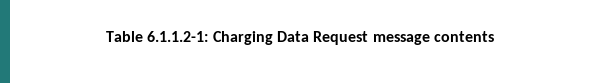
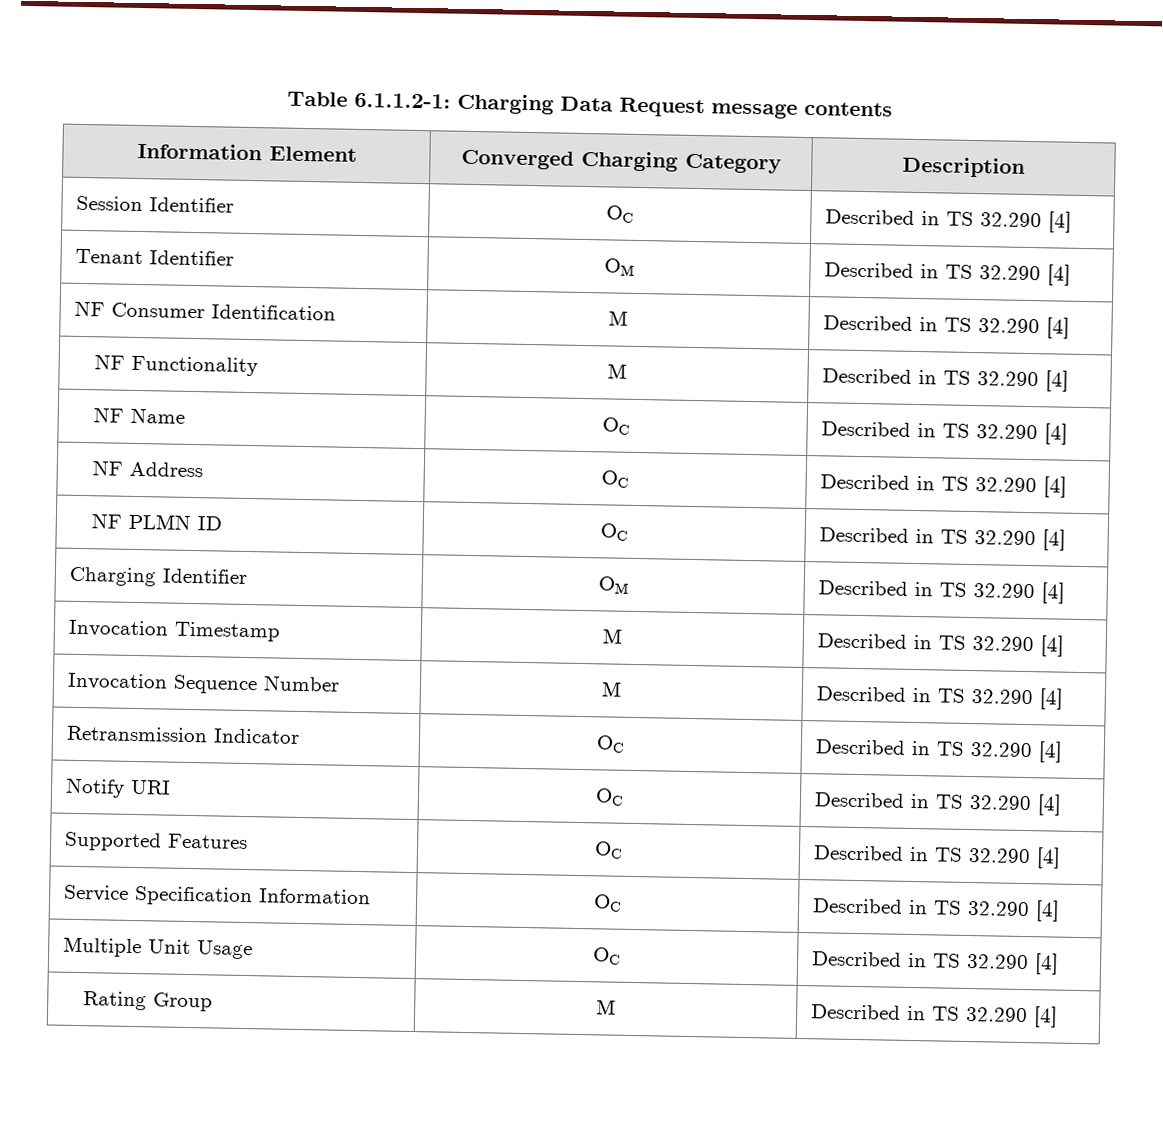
+ Information Element | Converged Charging Category | Description
+ Session Identifier | OC | Described in TS 32.290 [4]
+ Tenant Identifier | OM | Described in TS 32.290 [4]
+ NF Consumer Identification | M | Described in TS 32.290 [4]
+ NF Functionality | M | Described in TS 32.290 [4]
+ NF Name | OC | Described in TS 32.290 [4]
+ NF Address | OC | Described in TS 32.290 [4]
+ NF PLMN ID | OC | Described in TS 32.290 [4]
+ Charging Identifier | OM | Described in TS 32.290 [4]
+ Invocation Timestamp | M | Described in TS 32.290 [4]
+ Invocation Sequence Number | M | Described in TS 32.290 [4]
+ Retransmission Indicator | OC | Described in TS 32.290 [4]
+ Notify URI | OC | Described in TS 32.290 [4]
+ Supported Features | OC | Described in TS 32.290 [4]
+ Service Specification Information | OC | Described in TS 32.290 [4]
+ Multiple Unit Usage | OC | Described in TS 32.290 [4]
+ Rating Group | M | Described in TS 32.290 [4]

